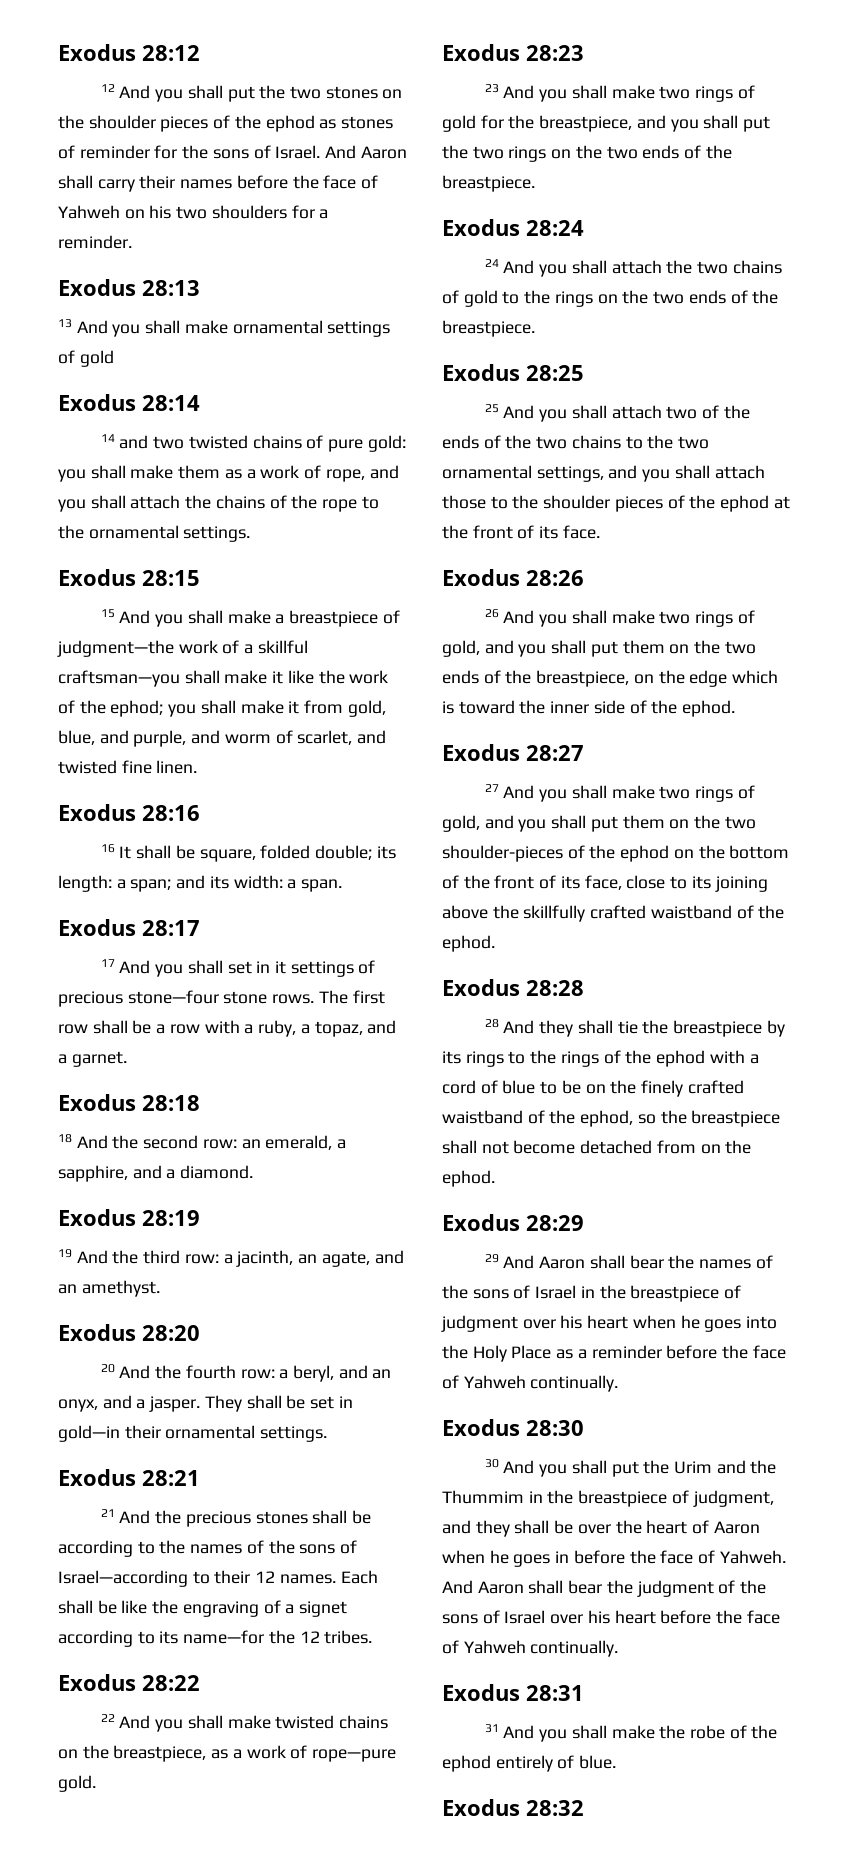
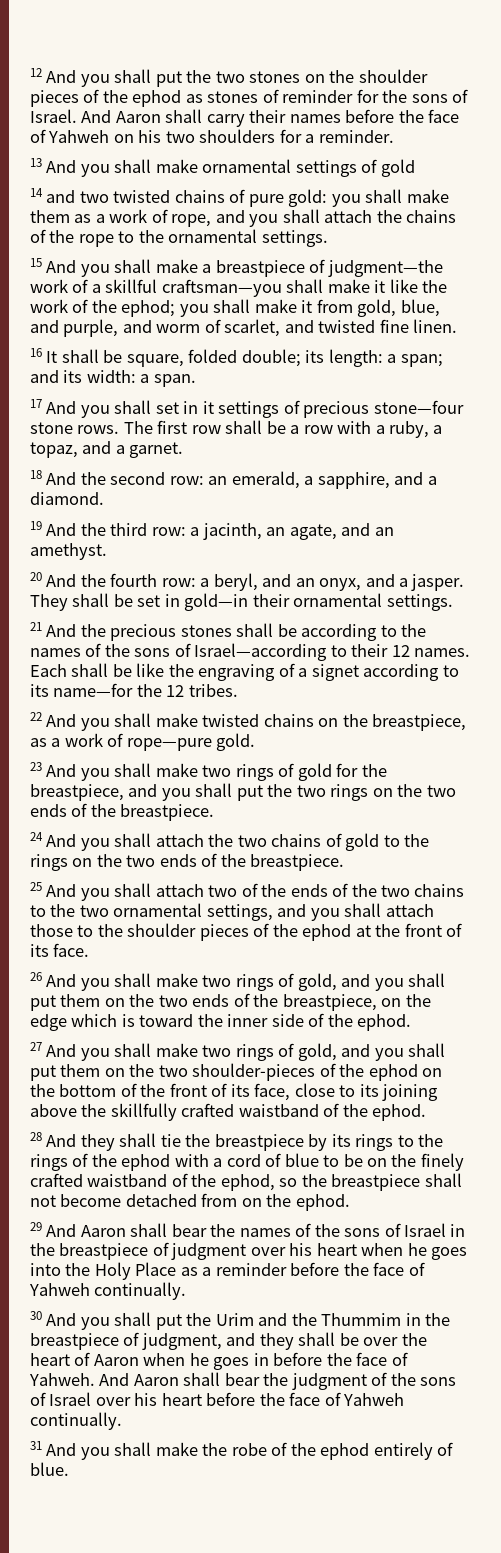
- Exodus 28:12
- Exodus 28:13
- Exodus 28:14
- Exodus 28:15
- Exodus 28:16
- Exodus 28:17
- Exodus 28:18
- Exodus 28:19
- Exodus 28:20
- Exodus 28:21
- Exodus 28:22
- Exodus 28:23
- Exodus 28:24
- Exodus 28:25
- Exodus 28:26
- Exodus 28:27
- Exodus 28:28
- Exodus 28:29
- Exodus 28:30
- Exodus 28:31
- Exodus 28:32

